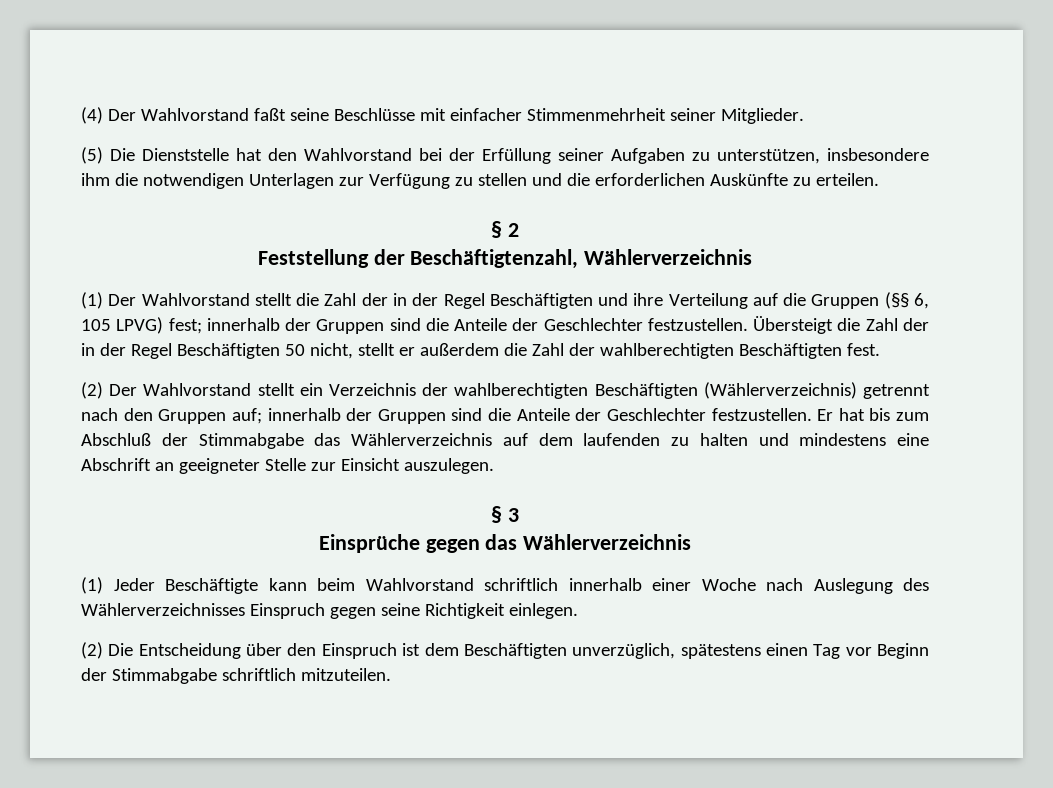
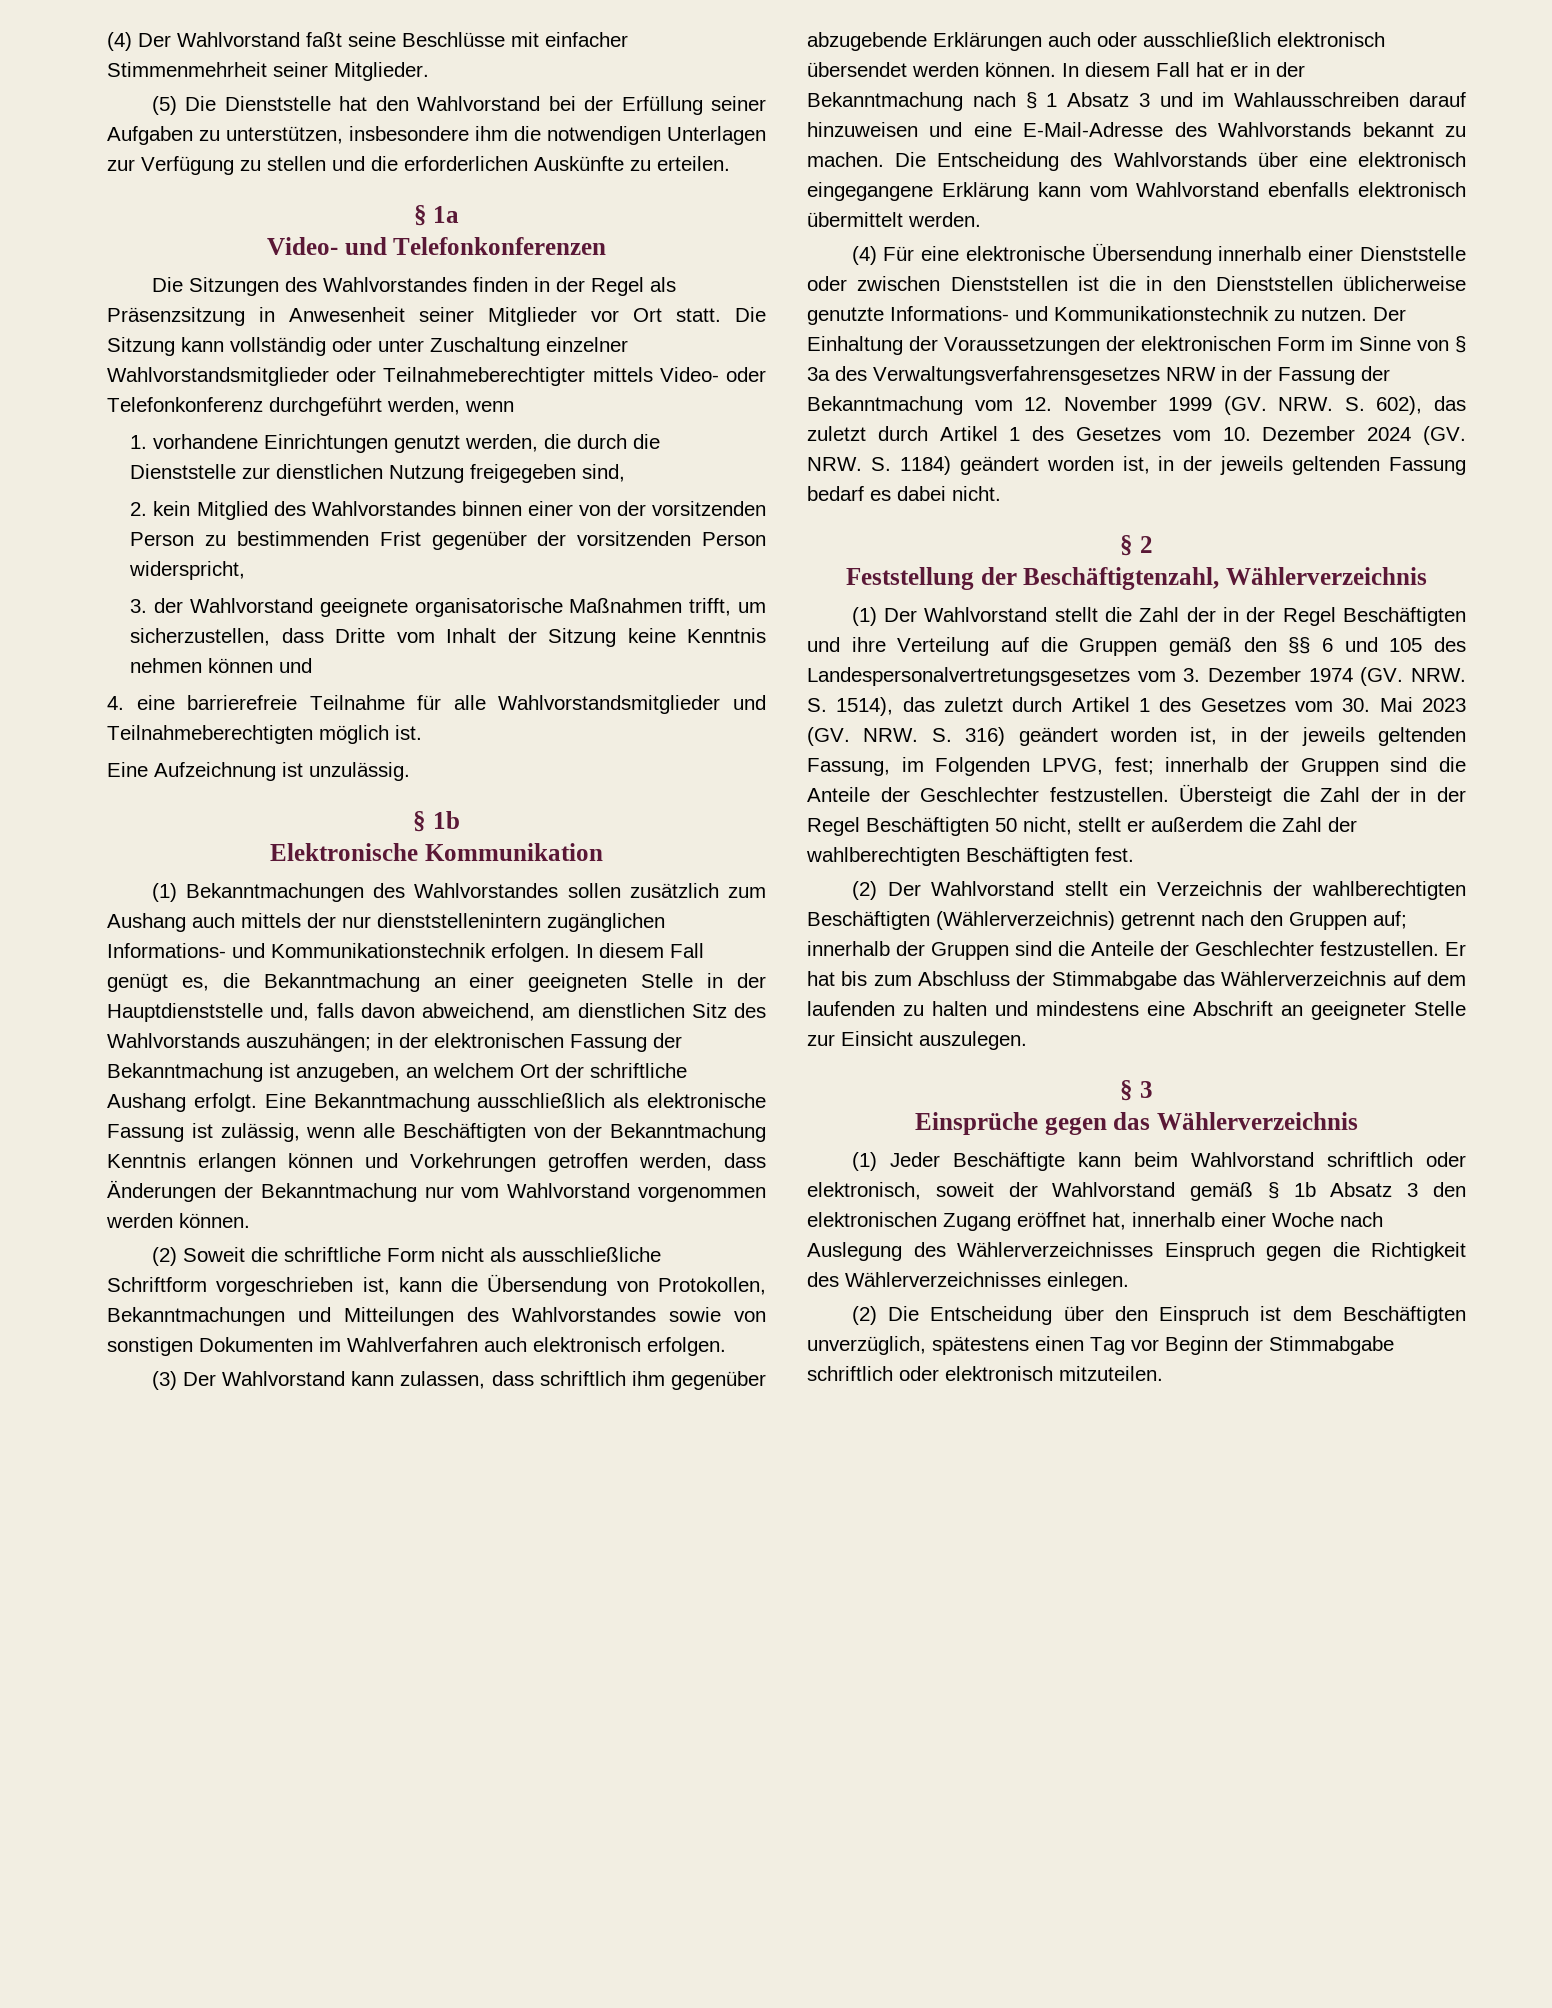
+ § 1a
+ Video- und Telefonkonferenzen
+ Die Sitzungen des Wahlvorstandes finden in der Regel als Präsenzsitzung in Anwesenheit seiner Mitglieder vor Ort statt. Die Sitzung kann vollständig oder unter Zuschaltung einzelner Wahlvorstandsmitglieder oder Teilnahmeberechtigter mittels Video- oder Telefonkonferenz durchgeführt werden, wenn
+ 1. vorhandene Einrichtungen genutzt werden, die durch die Dienststelle zur dienstlichen Nutzung freigegeben sind,
+ 2. kein Mitglied des Wahlvorstandes binnen einer von der vorsitzenden Person zu bestimmenden Frist gegenüber der vorsitzenden Person widerspricht,
+ 3. der Wahlvorstand geeignete organisatorische Maßnahmen trifft, um sicherzustellen, dass Dritte vom Inhalt der Sitzung keine Kenntnis nehmen können und
+ 4. eine barrierefreie Teilnahme für alle Wahlvorstandsmitglieder und Teilnahmeberechtigten möglich ist.
+ Eine Aufzeichnung ist unzulässig.
+ § 1b
+ Elektronische Kommunikation
+ (1) Bekanntmachungen des Wahlvorstandes sollen zusätzlich zum Aushang auch mittels der nur dienststellenintern zugänglichen Informations- und Kommunikationstechnik erfolgen. In diesem Fall genügt es, die Bekanntmachung an einer geeigneten Stelle in der Hauptdienststelle und, falls davon abweichend, am dienstlichen Sitz des Wahlvorstands auszuhängen; in der elektronischen Fassung der Bekanntmachung ist anzugeben, an welchem Ort der schriftliche Aushang erfolgt. Eine Bekanntmachung ausschließlich als elektronische Fassung ist zulässig, wenn alle Beschäftigten von der Bekanntmachung Kenntnis erlangen können und Vorkehrungen getroffen werden, dass Änderungen der Bekanntmachung nur vom Wahlvorstand vorgenommen werden können.
+ (2) Soweit die schriftliche Form nicht als ausschließliche Schriftform vorgeschrieben ist, kann die Übersendung von Protokollen, Bekanntmachungen und Mitteilungen des Wahlvorstandes sowie von sonstigen Dokumenten im Wahlverfahren auch elektronisch erfolgen.
+ (3) Der Wahlvorstand kann zulassen, dass schriftlich ihm gegenüber abzugebende Erklärungen auch oder ausschließlich elektronisch übersendet werden können. In diesem Fall hat er in der Bekanntmachung nach § 1 Absatz 3 und im Wahlausschreiben darauf hinzuweisen und eine E-Mail-Adresse des Wahlvorstands bekannt zu machen. Die Entscheidung des Wahlvorstands über eine elektronisch eingegangene Erklärung kann vom Wahlvorstand ebenfalls elektronisch übermittelt werden.
+ (4) Für eine elektronische Übersendung innerhalb einer Dienststelle oder zwischen Dienststellen ist die in den Dienststellen üblicherweise genutzte Informations- und Kommunikationstechnik zu nutzen. Der Einhaltung der Voraussetzungen der elektronischen Form im Sinne von § 3a des Verwaltungsverfahrensgesetzes NRW in der Fassung der Bekanntmachung vom 12. November 1999 (GV. NRW. S. 602), das zuletzt durch Artikel 1 des Gesetzes vom 10. Dezember 2024 (GV. NRW. S. 1184) geändert worden ist, in der jeweils geltenden Fassung bedarf es dabei nicht.
- (1) Der Wahlvorstand stellt die Zahl der in der Regel Beschäftigten und ihre Verteilung auf die Gruppen (§§ 6, 105 LPVG) fest; innerhalb der Gruppen sind die Anteile der Geschlechter festzustellen.
+ (1) Der Wahlvorstand stellt die Zahl der in der Regel Beschäftigten und ihre Verteilung auf die Gruppen gemäß den §§ 6 und 105 des Landespersonalvertretungsgesetzes vom 3. Dezember 1974 (GV. NRW. S. 1514), das zuletzt durch Artikel 1 des Gesetzes vom 30. Mai 2023 (GV. NRW. S. 316) geändert worden ist, in der jeweils geltenden Fassung, im Folgenden LPVG, fest; innerhalb der Gruppen sind die Anteile der Geschlechter festzustellen.
- Er hat bis zum Abschluß der Stimmabgabe das Wählerverzeichnis auf dem laufenden zu halten und mindestens eine Abschrift an geeigneter Stelle zur Einsicht auszulegen.
+ Er hat bis zum Abschluss der Stimmabgabe das Wählerverzeichnis auf dem laufenden zu halten und mindestens eine Abschrift an geeigneter Stelle zur Einsicht auszulegen.
- (1) Jeder Beschäftigte kann beim Wahlvorstand schriftlich innerhalb einer Woche nach Auslegung des Wählerverzeichnisses Einspruch gegen seine Richtigkeit einlegen.
+ (1) Jeder Beschäftigte kann beim Wahlvorstand schriftlich oder elektronisch, soweit der Wahlvorstand gemäß § 1b Absatz 3 den elektronischen Zugang eröffnet hat, innerhalb einer Woche nach Auslegung des Wählerverzeichnisses Einspruch gegen die Richtigkeit des Wählerverzeichnisses einlegen.
- (2) Die Entscheidung über den Einspruch ist dem Beschäftigten unverzüglich, spätestens einen Tag vor Beginn der Stimmabgabe schriftlich mitzuteilen.
+ (2) Die Entscheidung über den Einspruch ist dem Beschäftigten unverzüglich, spätestens einen Tag vor Beginn der Stimmabgabe schriftlich oder elektronisch mitzuteilen.

